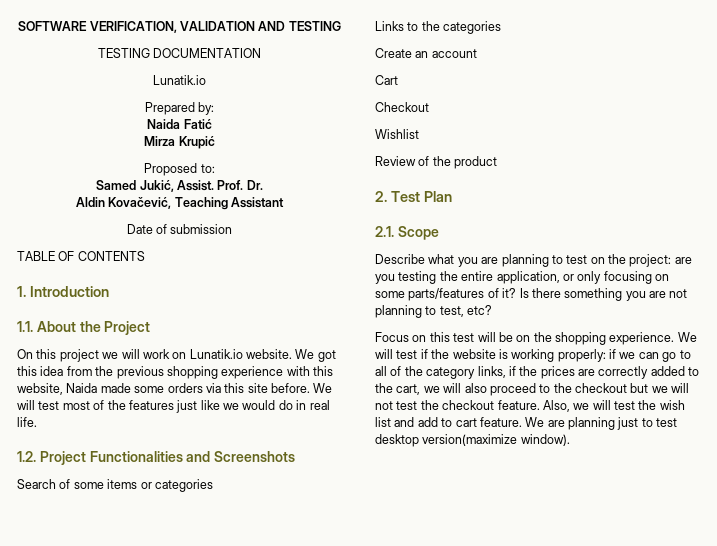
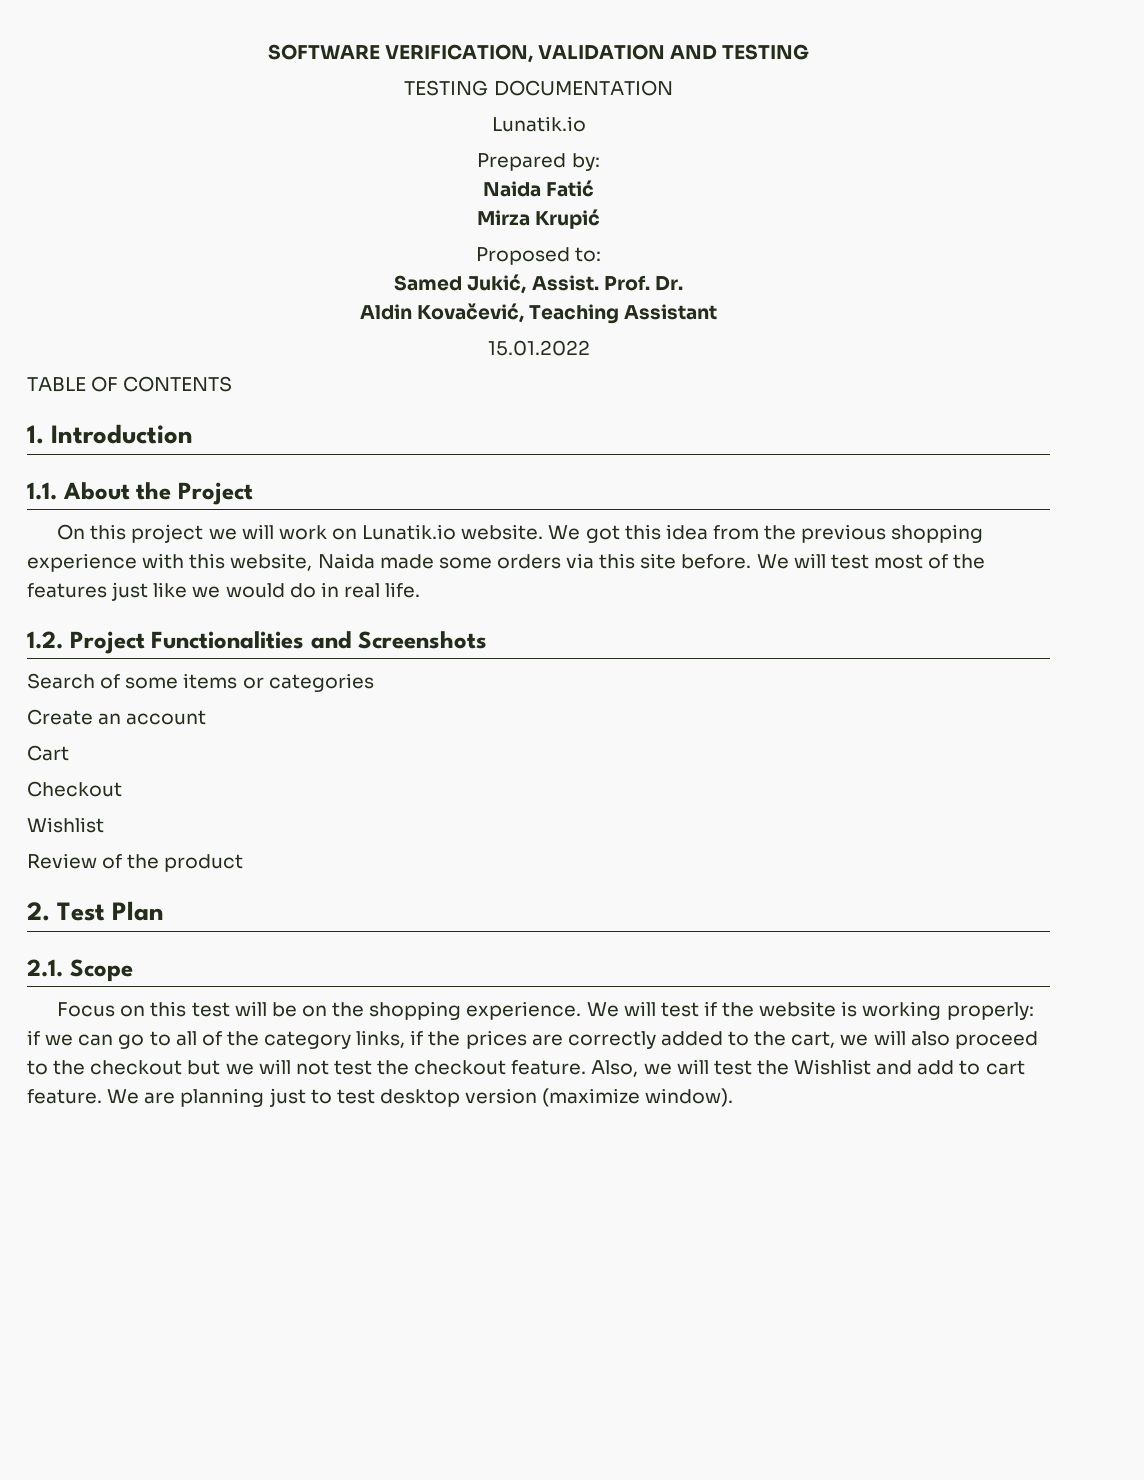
- Date of submission
+ 15.01.2022
- Links to the categories
- Describe what you are planning to test on the project: are you testing the entire application, or only focusing on some parts/features of it? Is there something you are not planning to test, etc?
- Also, we will test the wish list and add to cart feature.
+ Also, we will test the Wishlist and add to cart feature.
- We are planning just to test desktop version(maximize window).
+ We are planning just to test desktop version (maximize window).

